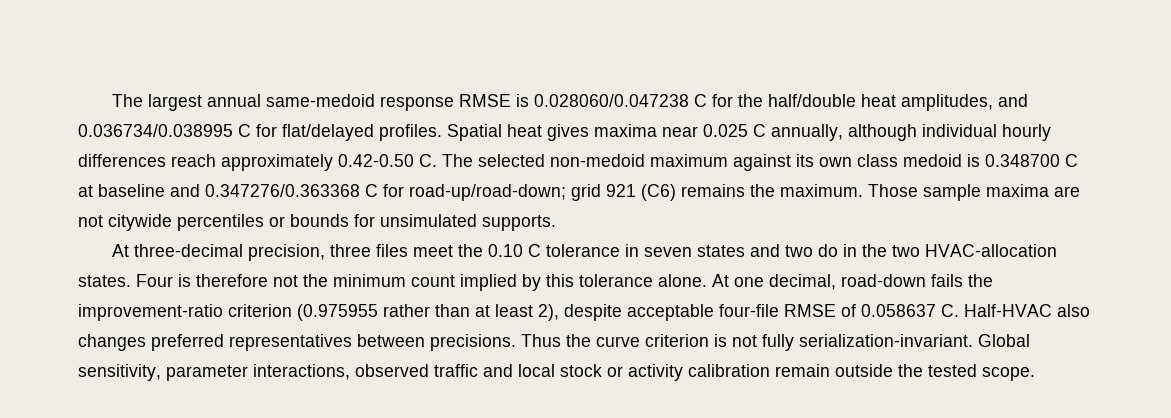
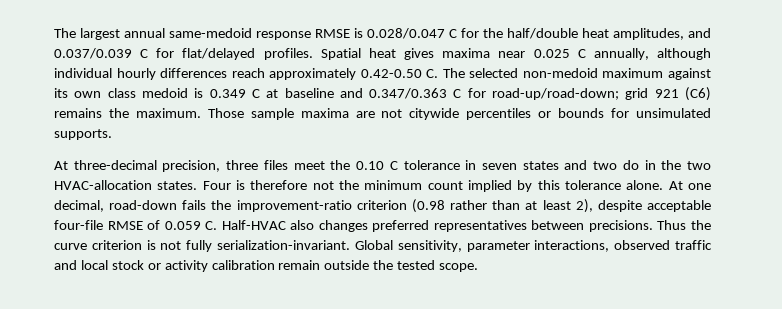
- The largest annual same-medoid response RMSE is 0.028060/0.047238 C for the half/double heat amplitudes, and 0.036734/0.038995 C for flat/delayed profiles.
+ The largest annual same-medoid response RMSE is 0.028/0.047 C for the half/double heat amplitudes, and 0.037/0.039 C for flat/delayed profiles.
- Spatial heat gives maxima near 0.025 C annually, although individual hourly differences reach approximately 0.42-0.50 C. The selected non-medoid maximum against its own class medoid is 0.348700 C at baseline and 0.347276/0.363368 C for road-up/road-down; grid 921 (C6) remains the maximum.
+ Spatial heat gives maxima near 0.025 C annually, although individual hourly differences reach approximately 0.42-0.50 C. The selected non-medoid maximum against its own class medoid is 0.349 C at baseline and 0.347/0.363 C for road-up/road-down; grid 921 (C6) remains the maximum.
- At one decimal, road-down fails the improvement-ratio criterion (0.975955 rather than at least 2), despite acceptable four-file RMSE of 0.058637 C. Half-HVAC also changes preferred representatives between precisions.
+ At one decimal, road-down fails the improvement-ratio criterion (0.98 rather than at least 2), despite acceptable four-file RMSE of 0.059 C. Half-HVAC also changes preferred representatives between precisions.

